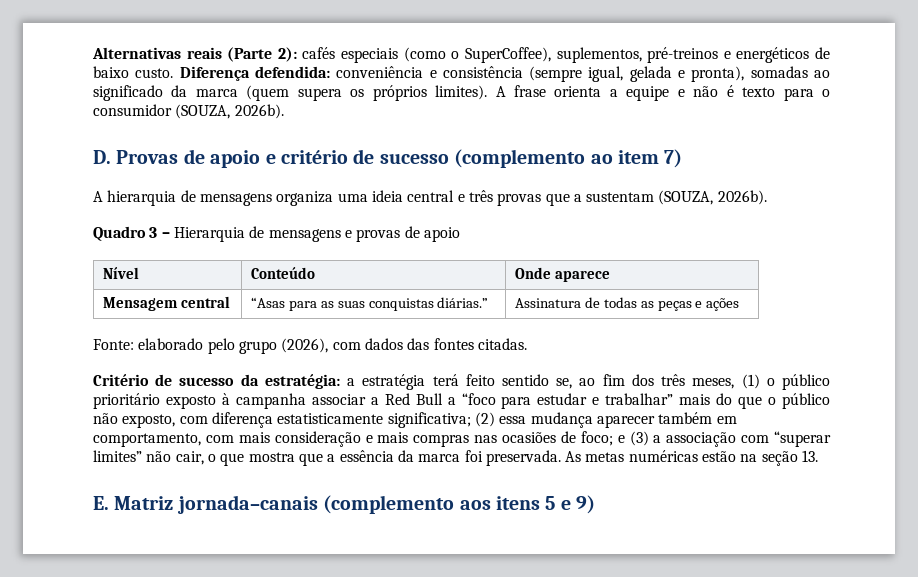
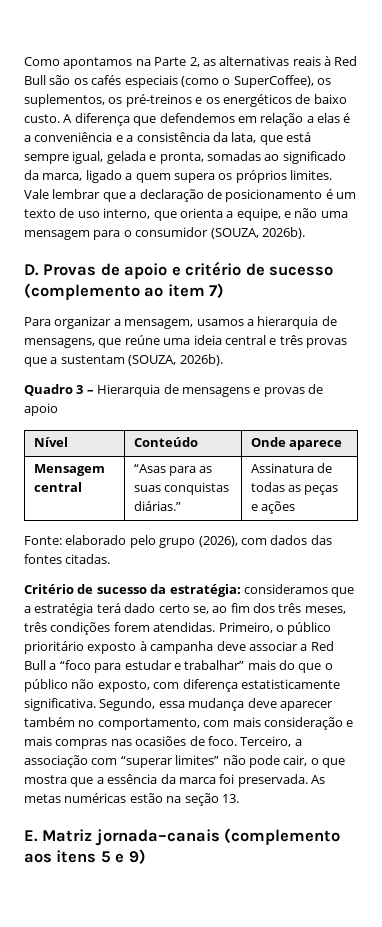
- Alternativas reais (Parte 2): cafés especiais (como o SuperCoffee), suplementos, pré-treinos e energéticos de baixo custo.
+ Como apontamos na Parte 2, as alternativas reais à Red Bull são os cafés especiais (como o SuperCoffee), os suplementos, os pré-treinos e os energéticos de baixo custo.
- Diferença defendida: conveniência e consistência (sempre igual, gelada e pronta), somadas ao significado da marca (quem supera os próprios limites). A frase orienta a equipe e não é texto para o consumidor (SOUZA, 2026b).
+ A diferença que defendemos em relação a elas é a conveniência e a consistência da lata, que está sempre igual, gelada e pronta, somadas ao significado da marca, ligado a quem supera os próprios limites. Vale lembrar que a declaração de posicionamento é um texto de uso interno, que orienta a equipe, e não uma mensagem para o consumidor (SOUZA, 2026b).
- A hierarquia de mensagens organiza uma ideia central e três provas que a sustentam (SOUZA, 2026b).
+ Para organizar a mensagem, usamos a hierarquia de mensagens, que reúne uma ideia central e três provas que a sustentam (SOUZA, 2026b).
- a estratégia terá feito sentido se, ao fim dos três meses, (1) o público prioritário exposto à campanha associar a Red Bull a “foco para estudar e trabalhar” mais do que o público não exposto, com diferença estatisticamente significativa; (2) essa mudança aparecer também em comportamento, com mais consideração e mais compras nas ocasiões de foco; e (3) a associação com “superar limites” não cair, o que mostra que a essência da marca foi preservada.
+ consideramos que a estratégia terá dado certo se, ao fim dos três meses, três condições forem atendidas. Primeiro, o público prioritário exposto à campanha deve associar a Red Bull a “foco para estudar e trabalhar” mais do que o público não exposto, com diferença estatisticamente significativa. Segundo, essa mudança deve aparecer também no comportamento, com mais consideração e mais compras nas ocasiões de foco. Terceiro, a associação com “superar limites” não pode cair, o que mostra que a essência da marca foi preservada.

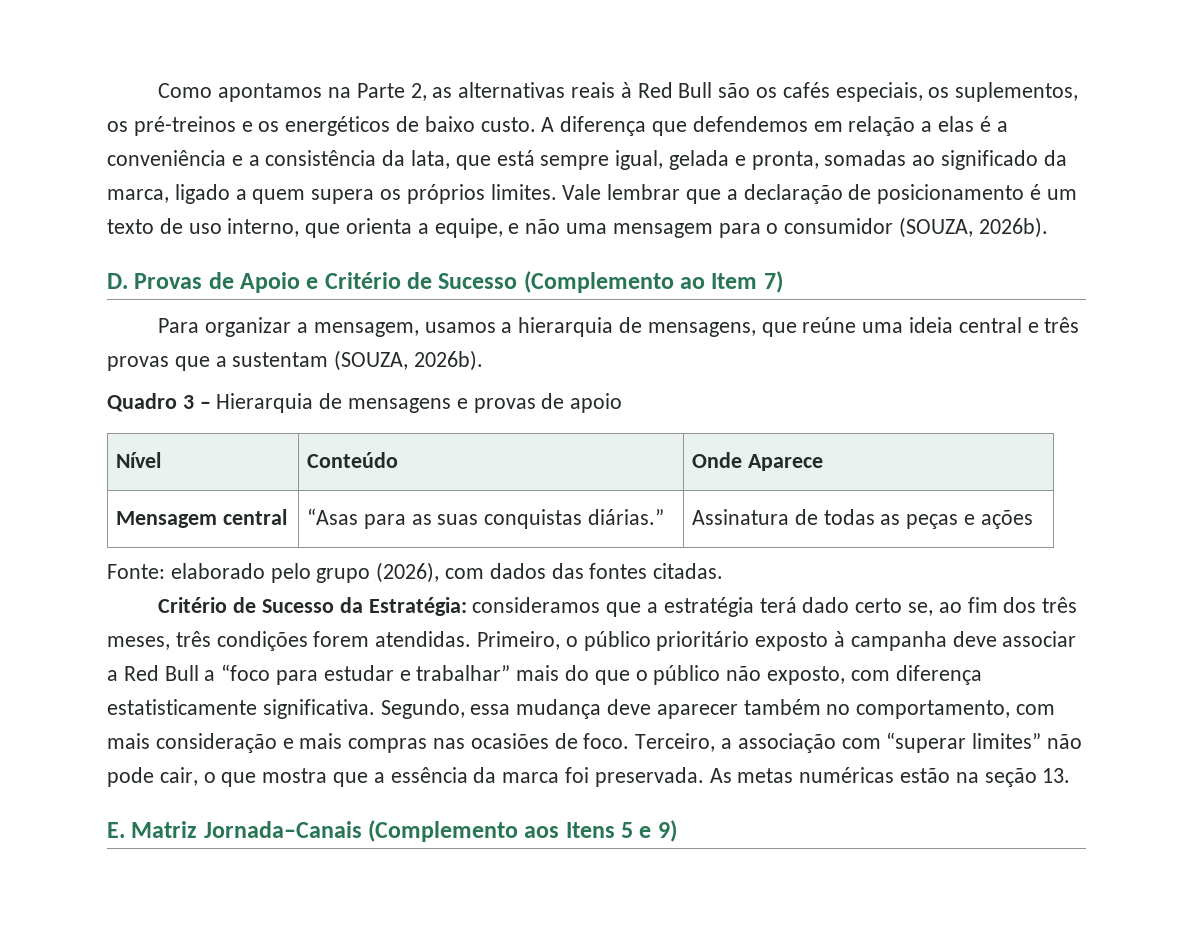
- Como apontamos na Parte 2, as alternativas reais à Red Bull são os cafés especiais (como o SuperCoffee), os suplementos, os pré-treinos e os energéticos de baixo custo.
+ Como apontamos na Parte 2, as alternativas reais à Red Bull são os cafés especiais, os suplementos, os pré-treinos e os energéticos de baixo custo.
- D. Provas de apoio e critério de sucesso (complemento ao item 7)
+ D. Provas de Apoio e Critério de Sucesso (Complemento ao Item 7)
- Nível | Conteúdo | Onde aparece
+ Nível | Conteúdo | Onde Aparece
- Critério de sucesso da estratégia: consideramos que a estratégia terá dado certo se, ao fim dos três meses, três condições forem atendidas.
+ Critério de Sucesso da Estratégia: consideramos que a estratégia terá dado certo se, ao fim dos três meses, três condições forem atendidas.
- E. Matriz jornada–canais (complemento aos itens 5 e 9)
+ E. Matriz Jornada–Canais (Complemento aos Itens 5 e 9)

